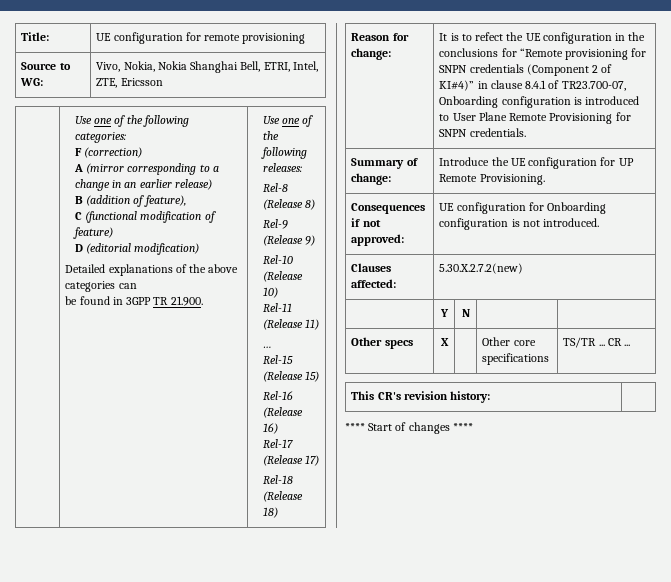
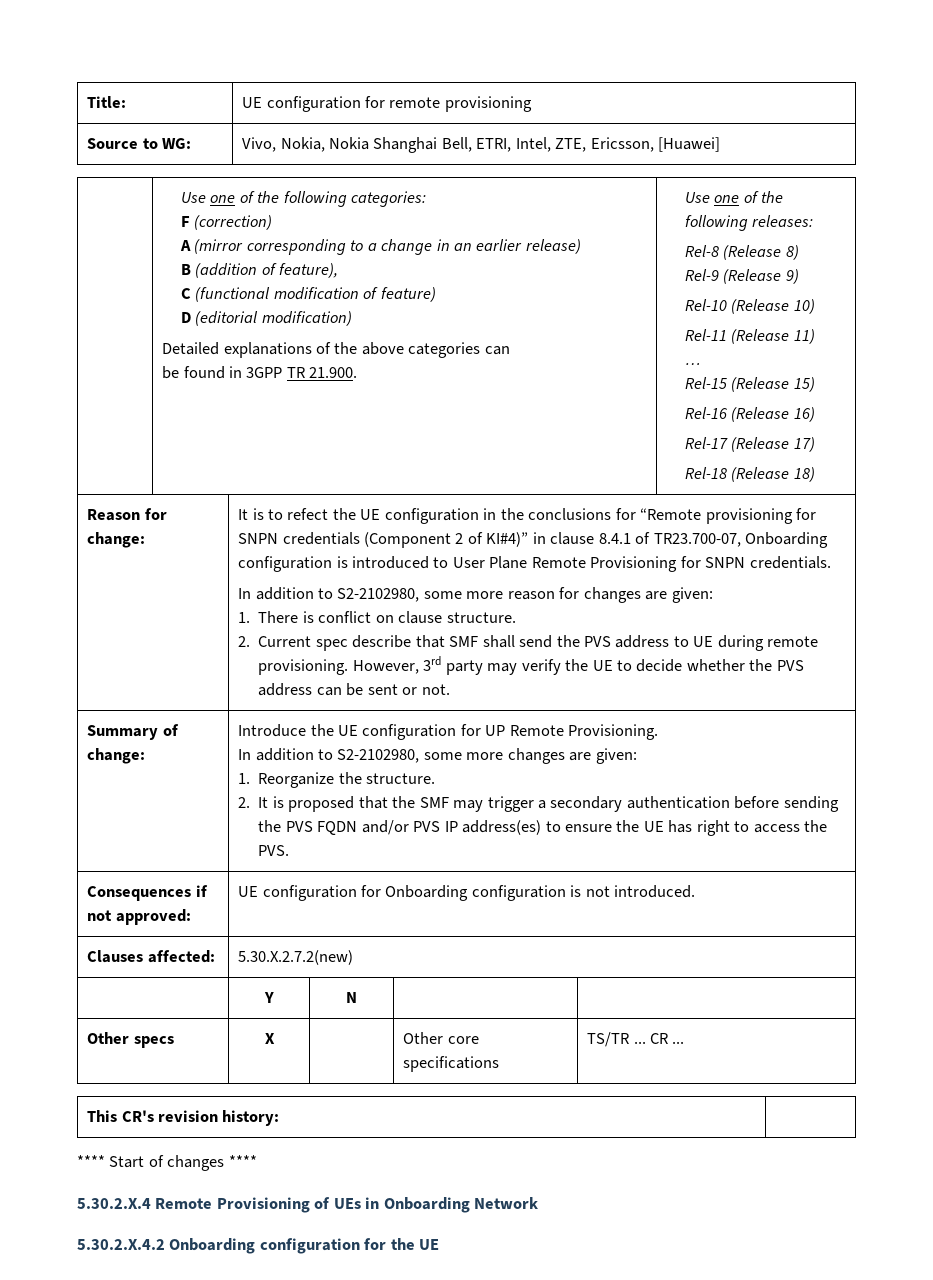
- Source to WG: | Vivo, Nokia, Nokia Shanghai Bell, ETRI, Intel, ZTE, Ericsson
+ Source to WG: | Vivo, Nokia, Nokia Shanghai Bell, ETRI, Intel, ZTE, Ericsson, [Huawei]
+ In addition to S2-2102980, some more reason for changes are given:
+ 1. There is conflict on clause structure.
+ 2. Current spec describe that SMF shall send the PVS address to UE during remote provisioning. However, 3rd party may verify the UE to decide whether the PVS address can be sent or not.
+ In addition to S2-2102980, some more changes are given:
+ 1. Reorganize the structure.
+ 2. It is proposed that the SMF may trigger a secondary authentication before sending the PVS FQDN and/or PVS IP address(es) to ensure the UE has right to access the PVS.
+ 5.30.2.X.4 Remote Provisioning of UEs in Onboarding Network
+ 5.30.2.X.4.2 Onboarding configuration for the UE

